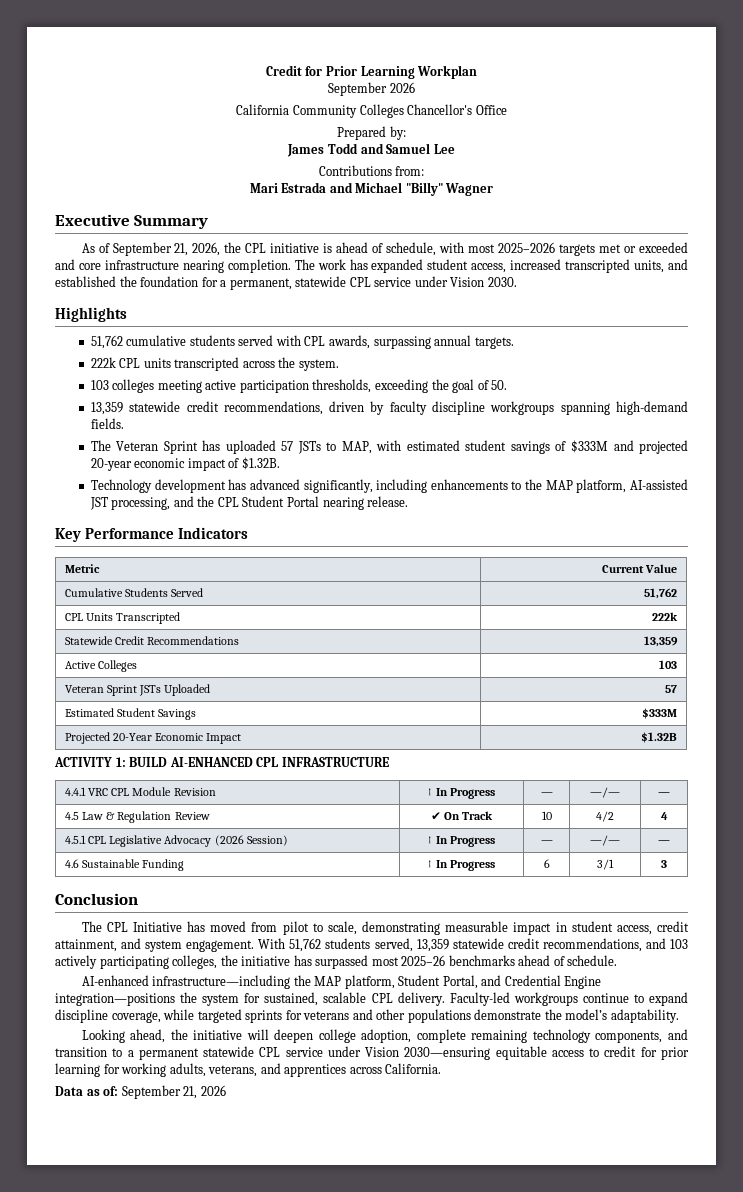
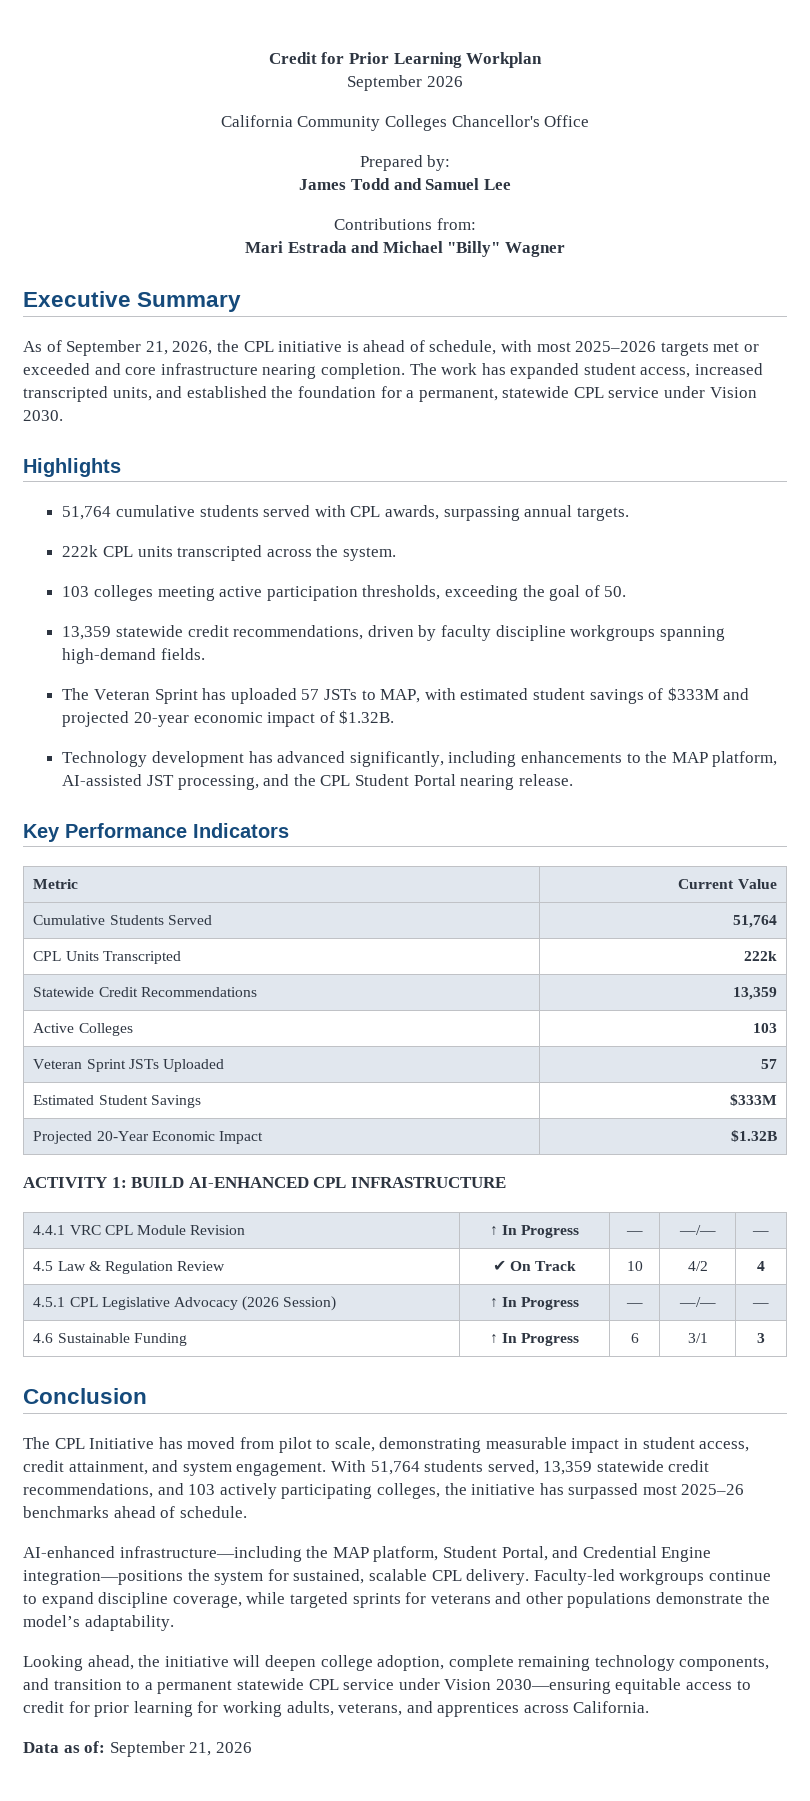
- 51,762 cumulative students served with CPL awards, surpassing annual targets.
+ 51,764 cumulative students served with CPL awards, surpassing annual targets.
- Cumulative Students Served | 51,762
+ Cumulative Students Served | 51,764
- With 51,762 students served, 13,359 statewide credit recommendations, and 103 actively participating colleges, the initiative has surpassed most 2025–26 benchmarks ahead of schedule.
+ With 51,764 students served, 13,359 statewide credit recommendations, and 103 actively participating colleges, the initiative has surpassed most 2025–26 benchmarks ahead of schedule.

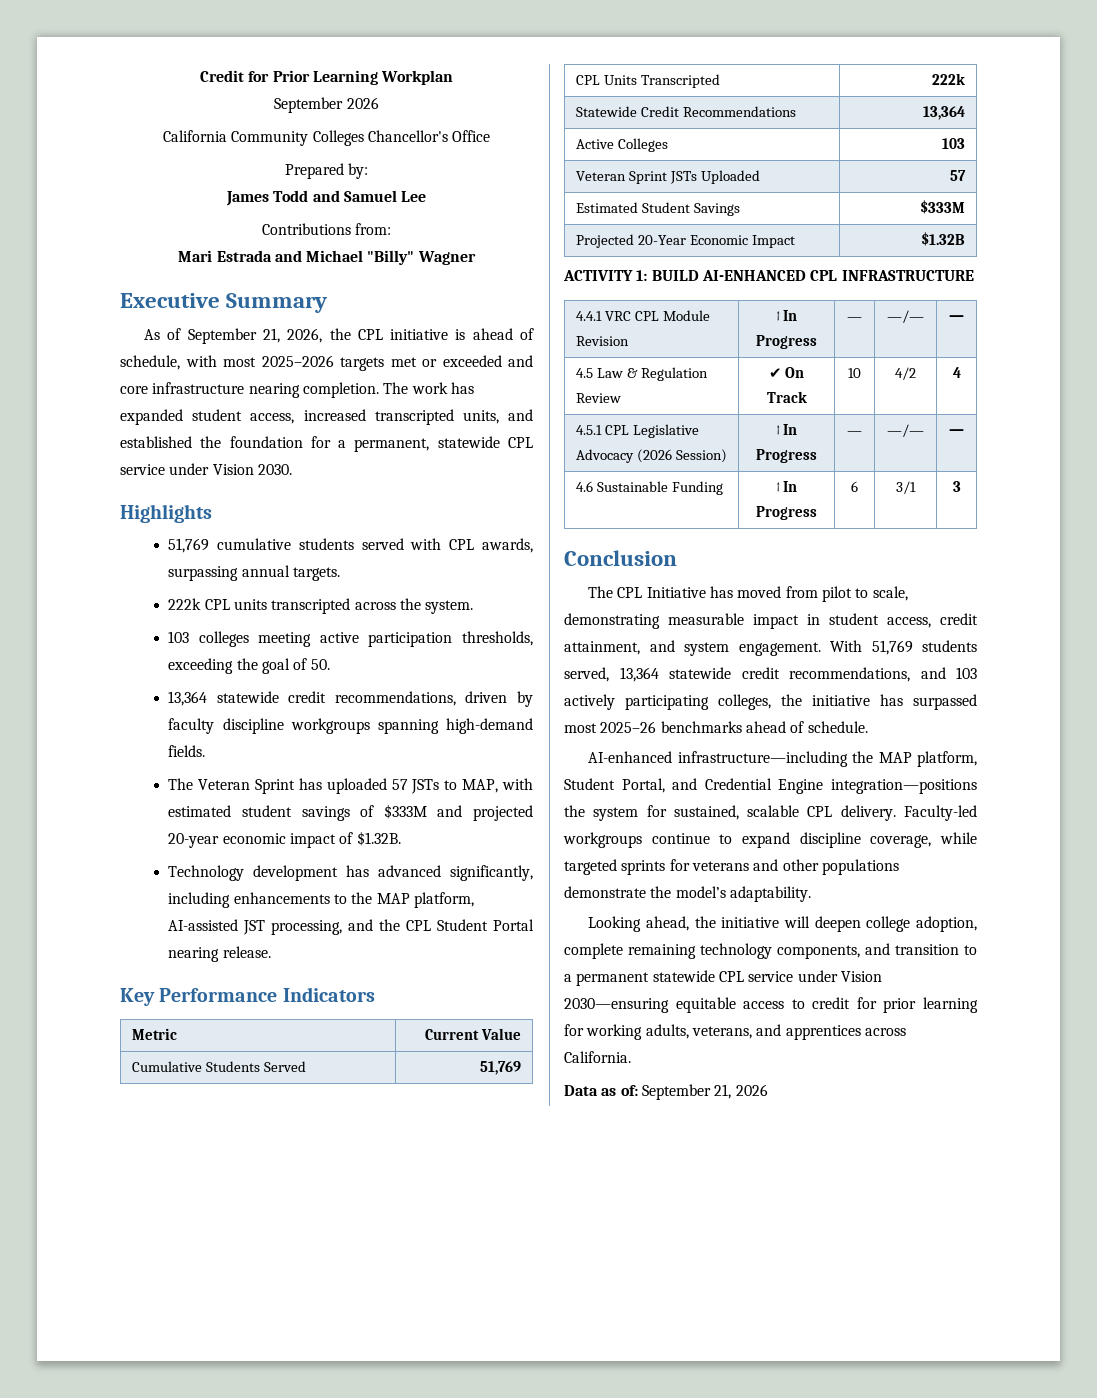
- 51,764 cumulative students served with CPL awards, surpassing annual targets.
+ 51,769 cumulative students served with CPL awards, surpassing annual targets.
- 13,359 statewide credit recommendations, driven by faculty discipline workgroups spanning high-demand fields.
+ 13,364 statewide credit recommendations, driven by faculty discipline workgroups spanning high-demand fields.
- Cumulative Students Served | 51,764
+ Cumulative Students Served | 51,769
- Statewide Credit Recommendations | 13,359
+ Statewide Credit Recommendations | 13,364
- With 51,764 students served, 13,359 statewide credit recommendations, and 103 actively participating colleges, the initiative has surpassed most 2025–26 benchmarks ahead of schedule.
+ With 51,769 students served, 13,364 statewide credit recommendations, and 103 actively participating colleges, the initiative has surpassed most 2025–26 benchmarks ahead of schedule.

